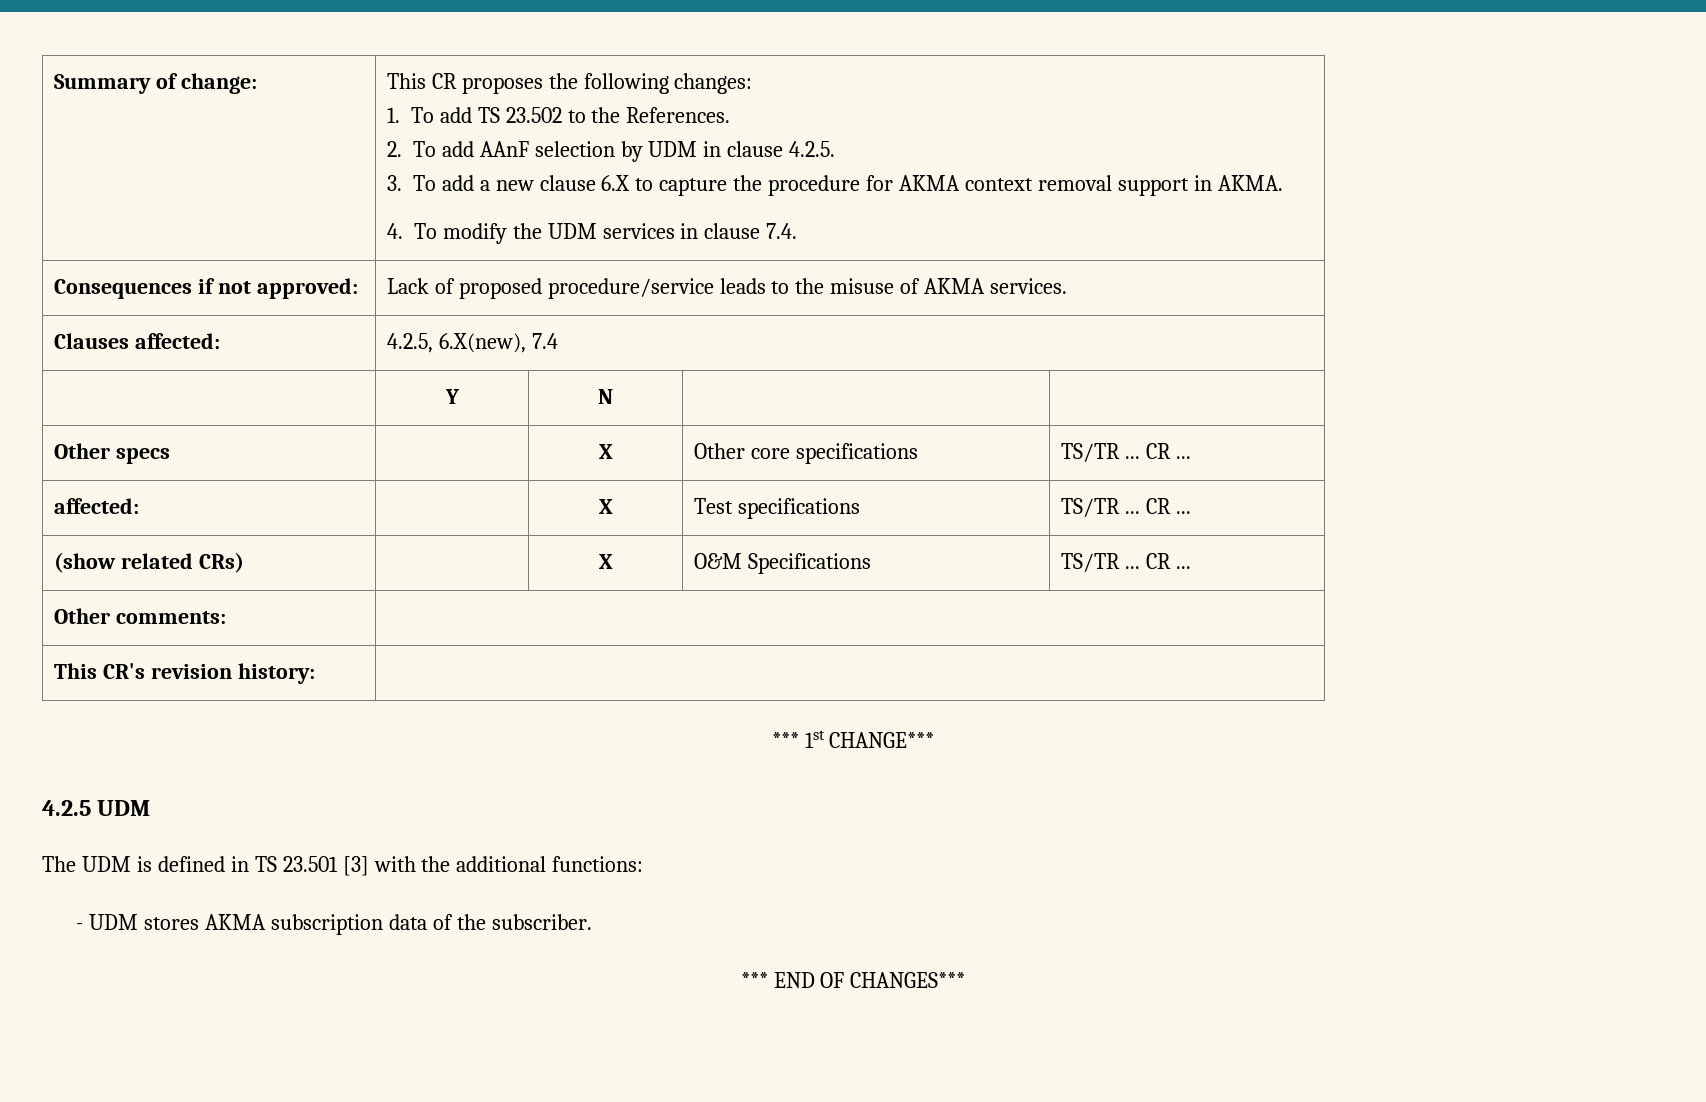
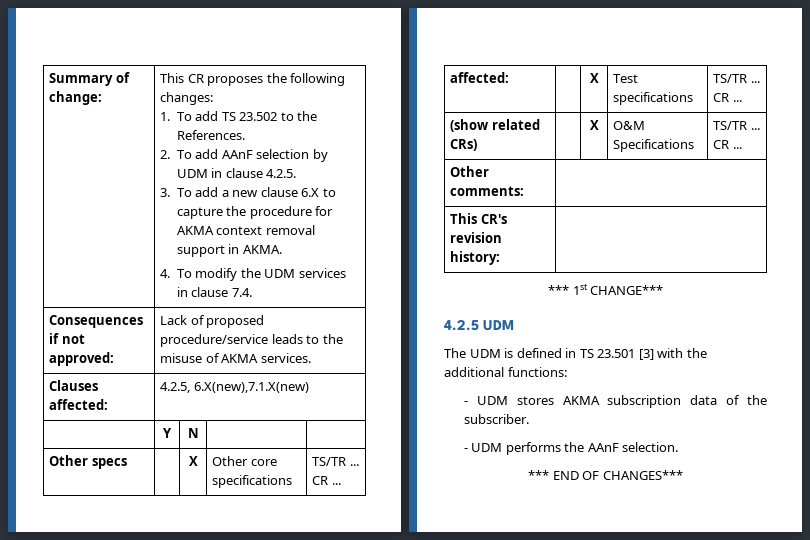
- Clauses affected: | 4.2.5, 6.X(new), 7.4
+ Clauses affected: | 4.2.5, 6.X(new),7.1.X(new)
+ - UDM performs the AAnF selection.

